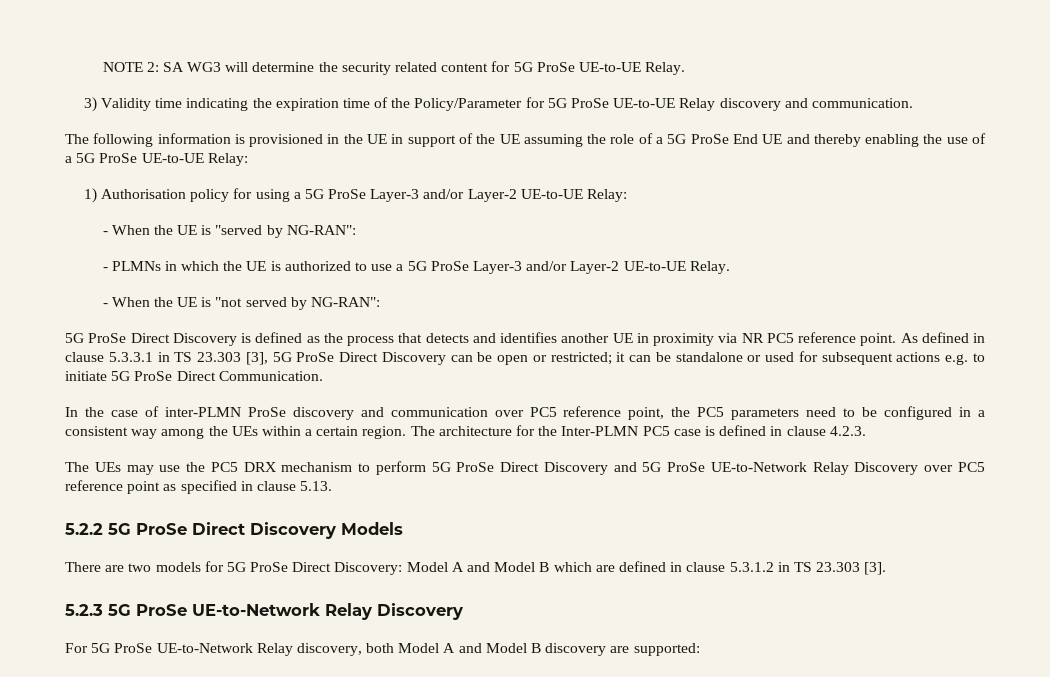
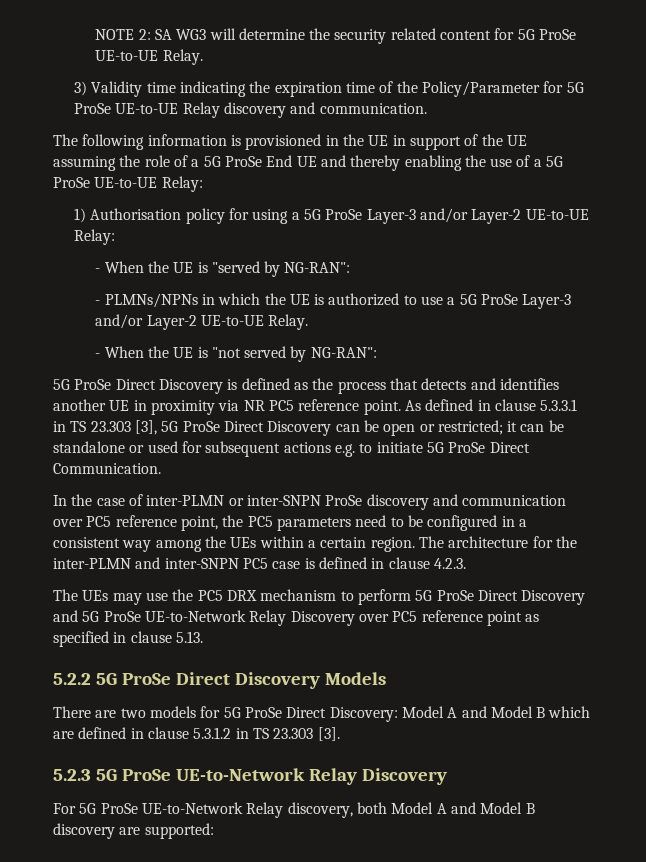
- - PLMNs in which the UE is authorized to use a 5G ProSe Layer-3 and/or Layer-2 UE-to-UE Relay.
+ - PLMNs/NPNs in which the UE is authorized to use a 5G ProSe Layer-3 and/or Layer-2 UE-to-UE Relay.
- In the case of inter-PLMN ProSe discovery and communication over PC5 reference point, the PC5 parameters need to be configured in a consistent way among the UEs within a certain region.
+ In the case of inter-PLMN or inter-SNPN ProSe discovery and communication over PC5 reference point, the PC5 parameters need to be configured in a consistent way among the UEs within a certain region.
- The architecture for the Inter-PLMN PC5 case is defined in clause 4.2.3.
+ The architecture for the inter-PLMN and inter-SNPN PC5 case is defined in clause 4.2.3.

